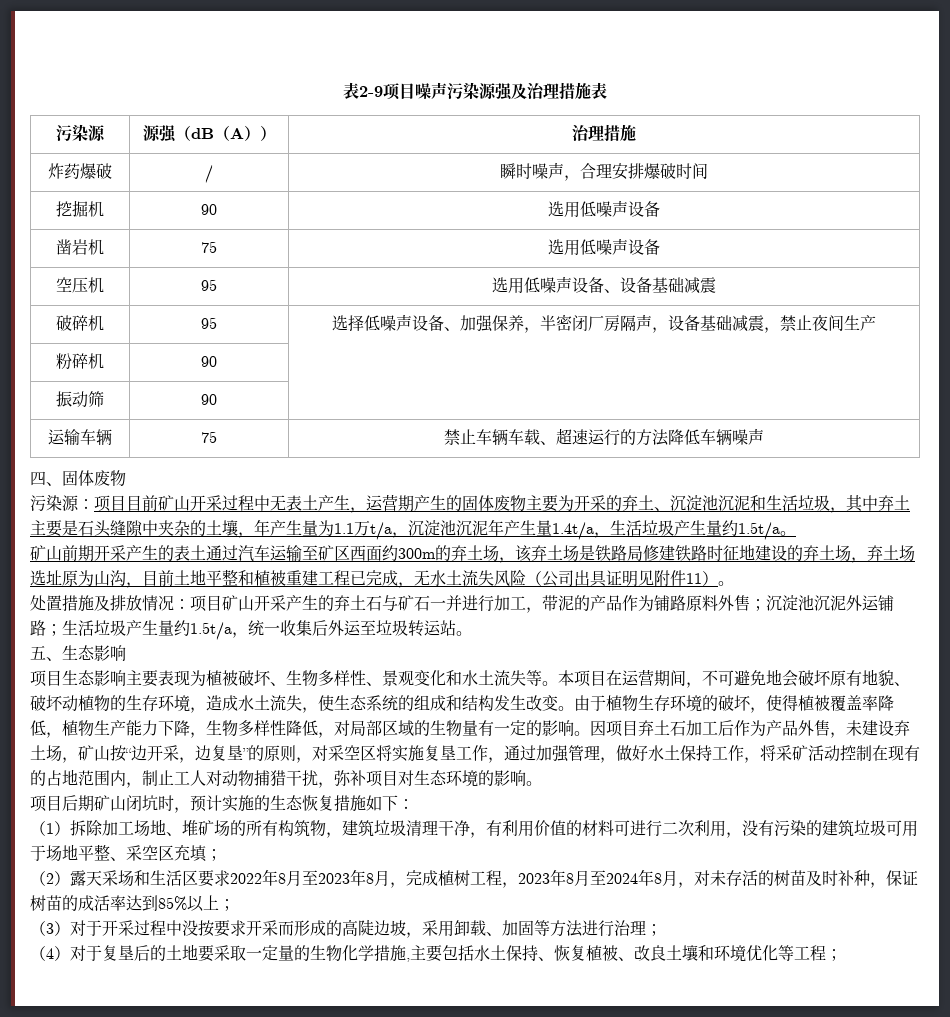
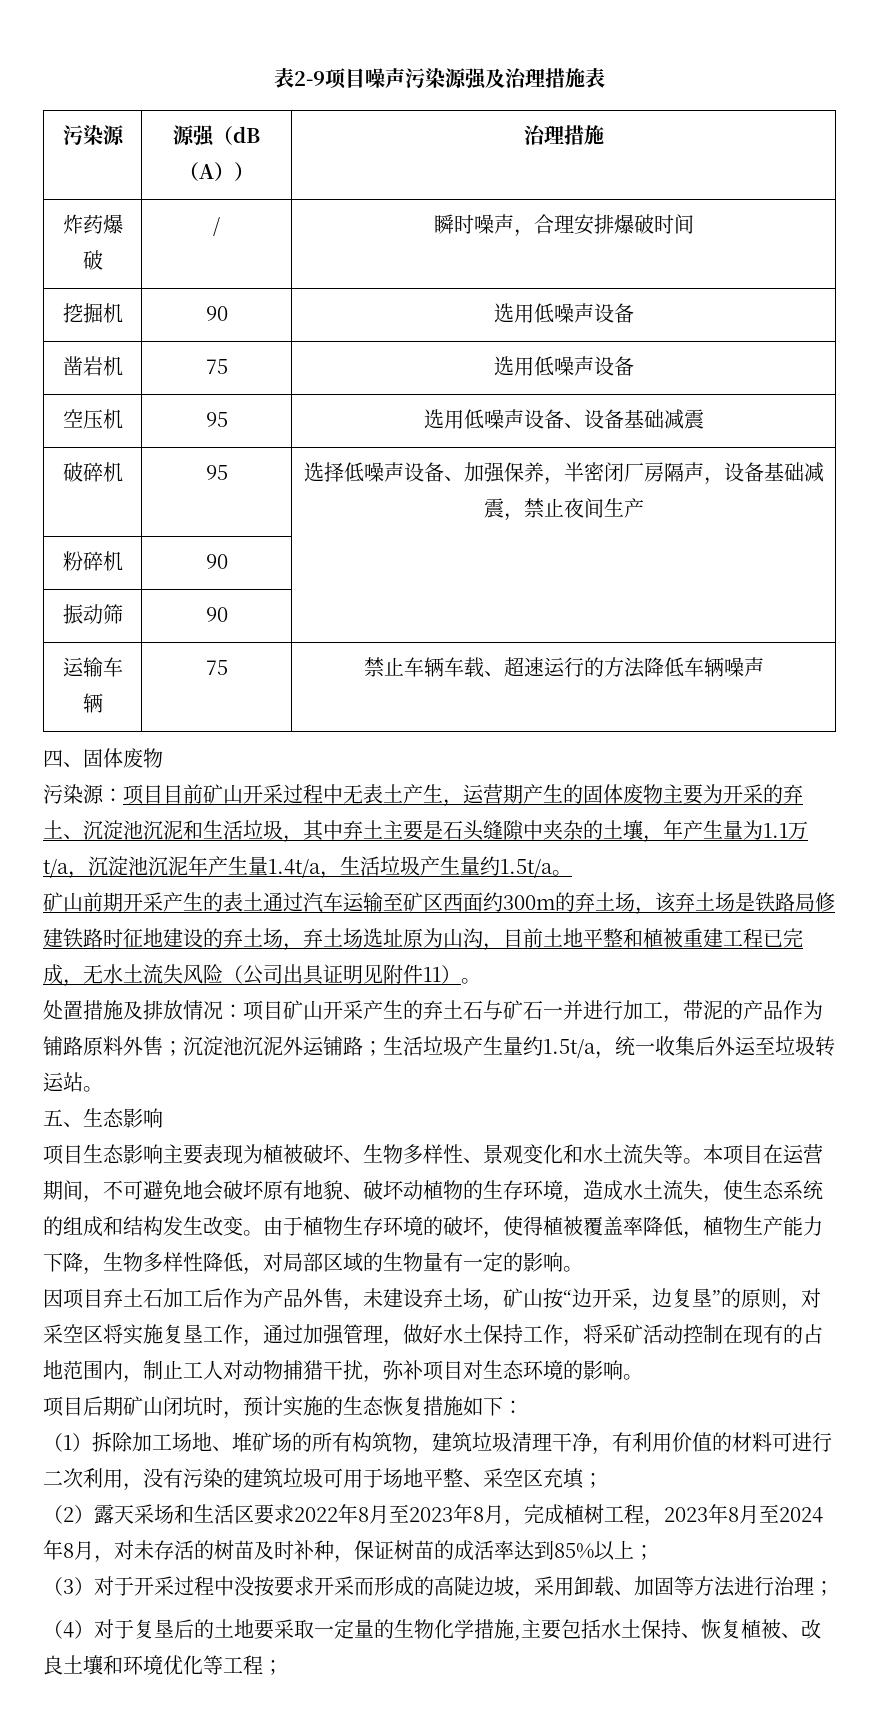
- 由于植物生存环境的破坏，使得植被覆盖率降低，植物生产能力下降，生物多样性降低，对局部区域的生物量有一定的影响。因项目弃土石加工后作为产品外售，未建设弃土场，矿山按“边开采，边复垦”的原则，对采空区将实施复垦工作，通过加强管理，做好水土保持工作，将采矿活动控制在现有的占地范围内，制止工人对动物捕猎干扰，弥补项目对生态环境的影响。
+ 由于植物生存环境的破坏，使得植被覆盖率降低，植物生产能力下降，生物多样性降低，对局部区域的生物量有一定的影响。
+ 因项目弃土石加工后作为产品外售，未建设弃土场，矿山按“边开采，边复垦”的原则，对采空区将实施复垦工作，通过加强管理，做好水土保持工作，将采矿活动控制在现有的占地范围内，制止工人对动物捕猎干扰，弥补项目对生态环境的影响。

